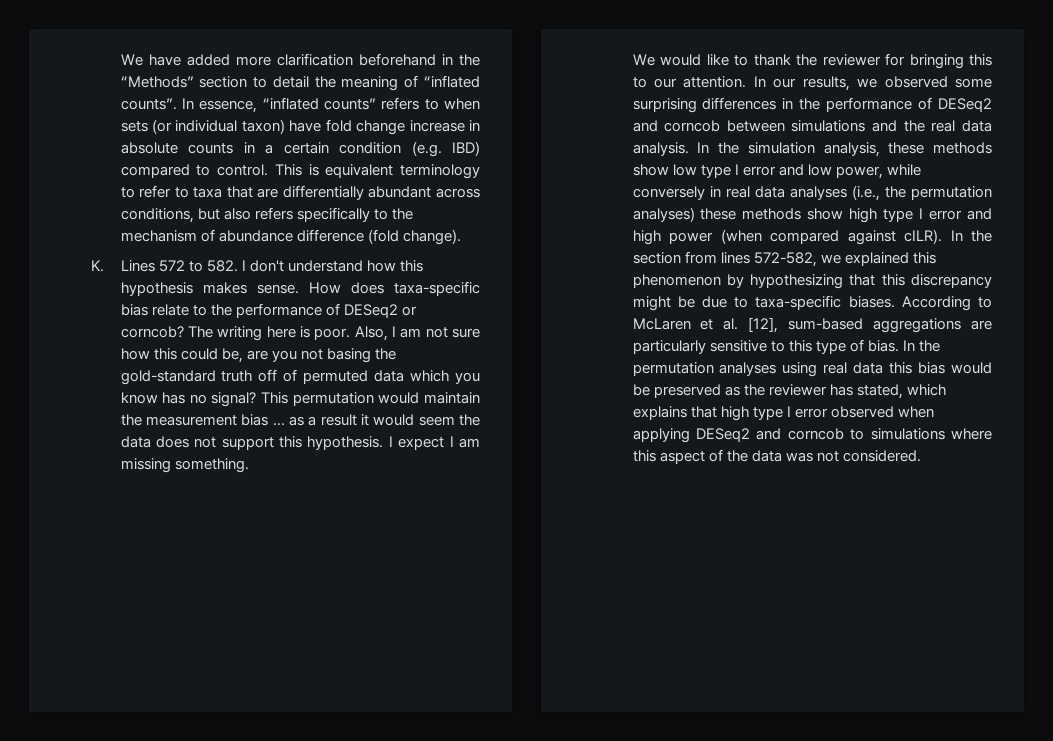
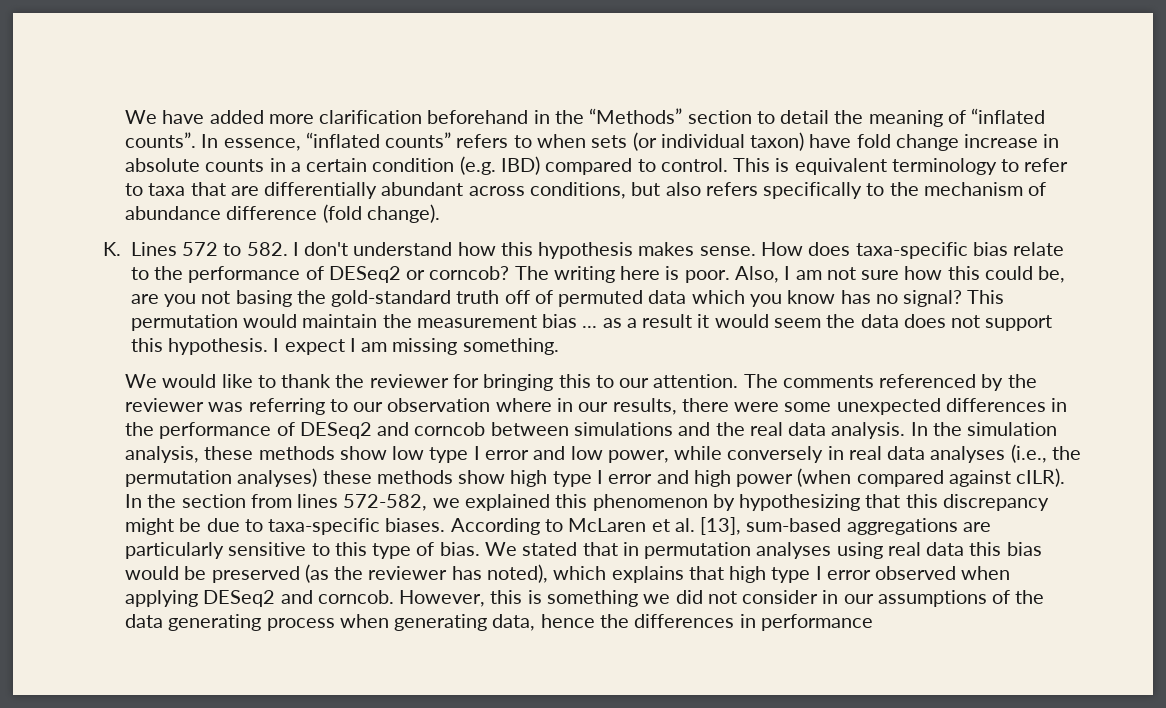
- In our results, we observed some surprising differences in the performance of DESeq2 and corncob between simulations and the real data analysis.
+ The comments referenced by the reviewer was referring to our observation where in our results, there were some unexpected differences in the performance of DESeq2 and corncob between simulations and the real data analysis.
- According to McLaren et al. [12], sum-based aggregations are particularly sensitive to this type of bias.
+ According to McLaren et al. [13], sum-based aggregations are particularly sensitive to this type of bias.
- In the permutation analyses using real data this bias would be preserved as the reviewer has stated, which explains that high type I error observed when applying DESeq2 and corncob to simulations where this aspect of the data was not considered.
+ We stated that in permutation analyses using real data this bias would be preserved (as the reviewer has noted), which explains that high type I error observed when applying DESeq2 and corncob. However, this is something we did not consider in our assumptions of the data generating process when generating data, hence the differences in performance

